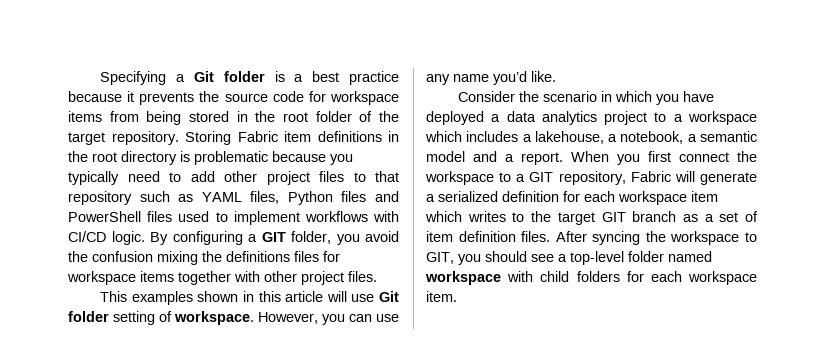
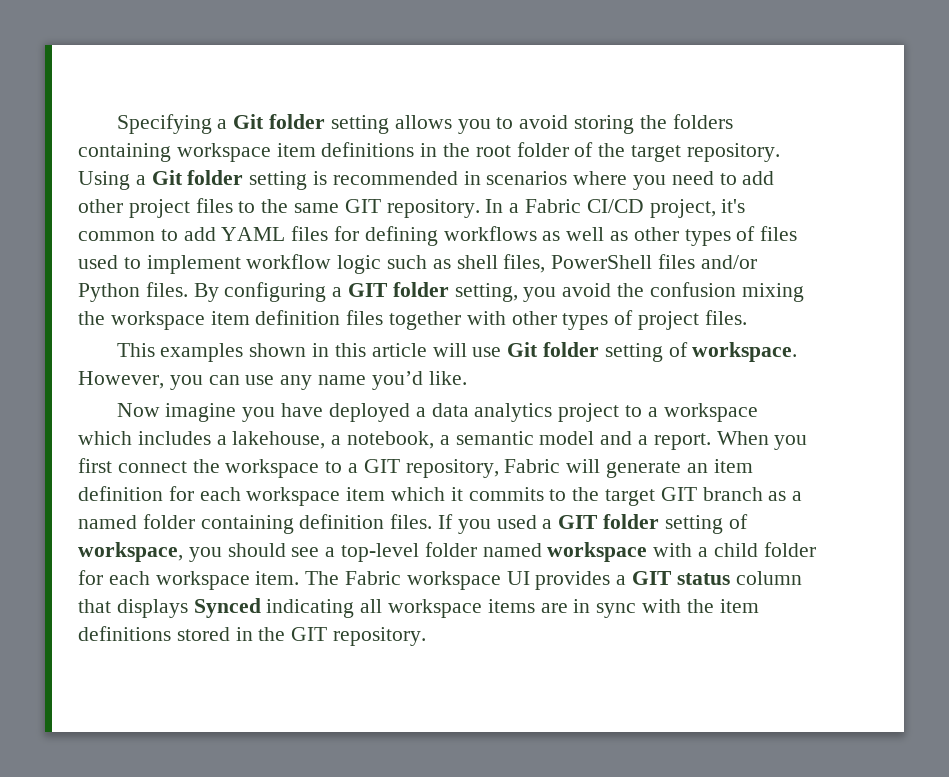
- Specifying a Git folder is a best practice because it prevents the source code for workspace items from being stored in the root folder of the target repository.
+ Specifying a Git folder setting allows you to avoid storing the folders containing workspace item definitions in the root folder of the target repository.
- Storing Fabric item definitions in the root directory is problematic because you typically need to add other project files to that repository such as YAML files, Python files and PowerShell files used to implement workflows with CI/CD logic.
+ Using a Git folder setting is recommended in scenarios where you need to add other project files to the same GIT repository. In a Fabric CI/CD project, it's common to add YAML files for defining workflows as well as other types of files used to implement workflow logic such as shell files, PowerShell files and/or Python files.
- By configuring a GIT folder, you avoid the confusion mixing the definitions files for workspace items together with other project files.
+ By configuring a GIT folder setting, you avoid the confusion mixing the workspace item definition files together with other types of project files.
- Consider the scenario in which you have deployed a data analytics project to a workspace which includes a lakehouse, a notebook, a semantic model and a report.
+ Now imagine you have deployed a data analytics project to a workspace which includes a lakehouse, a notebook, a semantic model and a report.
- When you first connect the workspace to a GIT repository, Fabric will generate a serialized definition for each workspace item which writes to the target GIT branch as a set of item definition files. After syncing the workspace to GIT, you should see a top-level folder named workspace with child folders for each workspace item.
+ When you first connect the workspace to a GIT repository, Fabric will generate an item definition for each workspace item which it commits to the target GIT branch as a named folder containing definition files. If you used a GIT folder setting of workspace, you should see a top-level folder named workspace with a child folder for each workspace item.
+ The Fabric workspace UI provides a GIT status column that displays Synced indicating all workspace items are in sync with the item definitions stored in the GIT repository.

